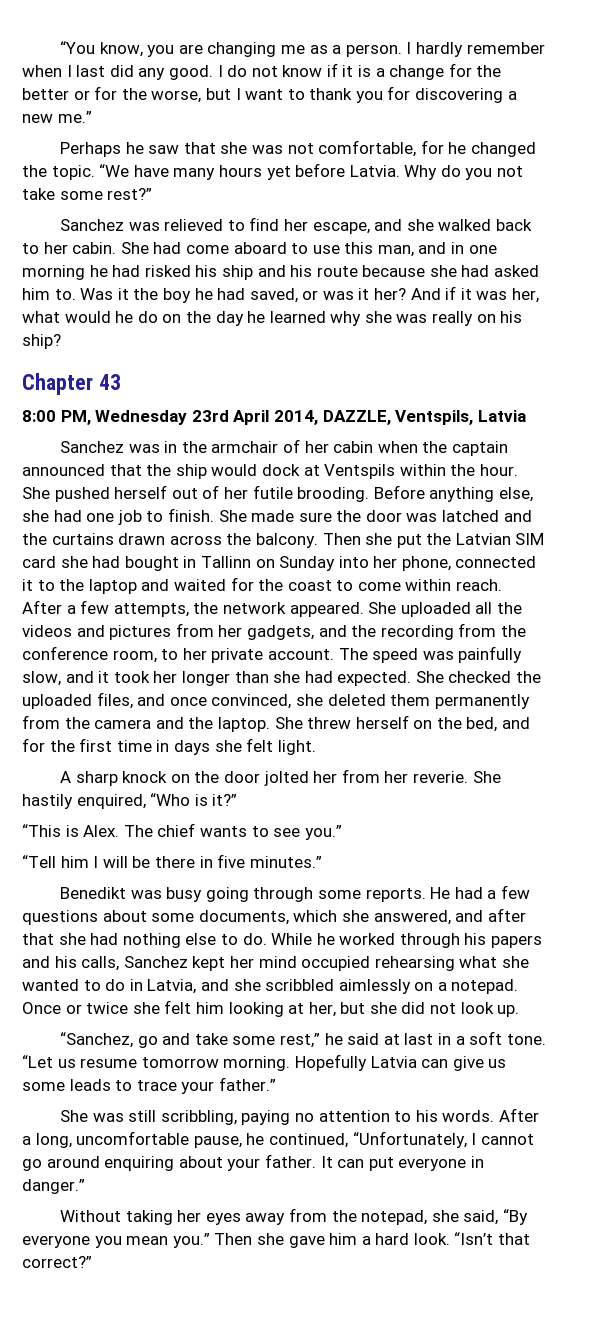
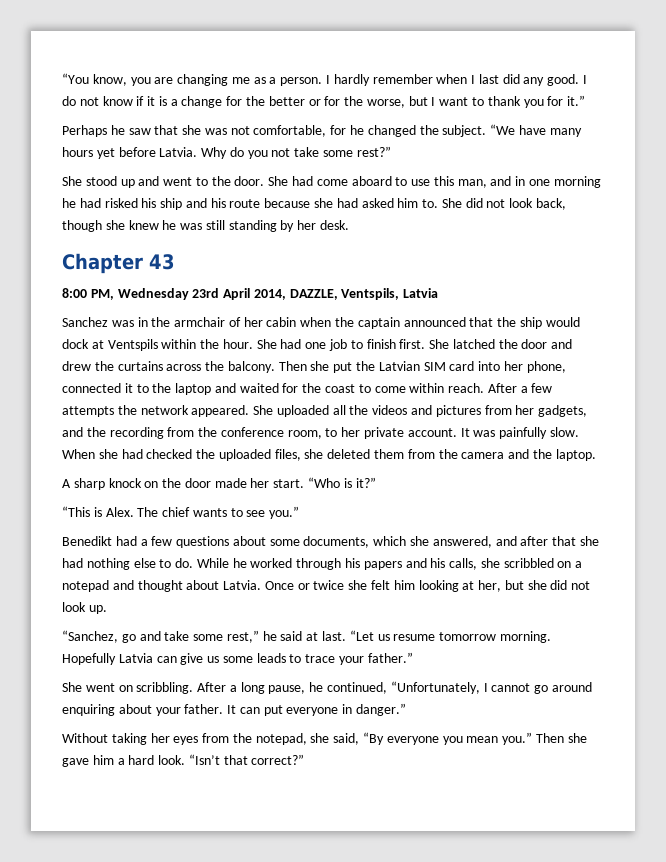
- I do not know if it is a change for the better or for the worse, but I want to thank you for discovering a new me.”
+ I do not know if it is a change for the better or for the worse, but I want to thank you for it.”
- Perhaps he saw that she was not comfortable, for he changed the topic.
+ Perhaps he saw that she was not comfortable, for he changed the subject.
- Sanchez was relieved to find her escape, and she walked back to her cabin.
+ She stood up and went to the door.
- Was it the boy he had saved, or was it her? And if it was her, what would he do on the day he learned why she was really on his ship?
+ She did not look back, though she knew he was still standing by her desk.
- She pushed herself out of her futile brooding. Before anything else, she had one job to finish. She made sure the door was latched and the curtains drawn across the balcony.
+ She had one job to finish first. She latched the door and drew the curtains across the balcony.
- Then she put the Latvian SIM card she had bought in Tallinn on Sunday into her phone, connected it to the laptop and waited for the coast to come within reach.
+ Then she put the Latvian SIM card into her phone, connected it to the laptop and waited for the coast to come within reach.
- After a few attempts, the network appeared.
+ After a few attempts the network appeared.
- The speed was painfully slow, and it took her longer than she had expected. She checked the uploaded files, and once convinced, she deleted them permanently from the camera and the laptop. She threw herself on the bed, and for the first time in days she felt light.
+ It was painfully slow. When she had checked the uploaded files, she deleted them from the camera and the laptop.
- A sharp knock on the door jolted her from her reverie. She hastily enquired, “Who is it?”
+ A sharp knock on the door made her start. “Who is it?”
- “Tell him I will be there in five minutes.”
- Benedikt was busy going through some reports. He had a few questions about some documents, which she answered, and after that she had nothing else to do.
+ Benedikt had a few questions about some documents, which she answered, and after that she had nothing else to do.
- While he worked through his papers and his calls, Sanchez kept her mind occupied rehearsing what she wanted to do in Latvia, and she scribbled aimlessly on a notepad.
+ While he worked through his papers and his calls, she scribbled on a notepad and thought about Latvia.
- “Sanchez, go and take some rest,” he said at last in a soft tone.
+ “Sanchez, go and take some rest,” he said at last.
- She was still scribbling, paying no attention to his words. After a long, uncomfortable pause, he continued, “Unfortunately, I cannot go around enquiring about your father.
+ She went on scribbling. After a long pause, he continued, “Unfortunately, I cannot go around enquiring about your father.
- Without taking her eyes away from the notepad, she said, “By everyone you mean you.”
+ Without taking her eyes from the notepad, she said, “By everyone you mean you.”

